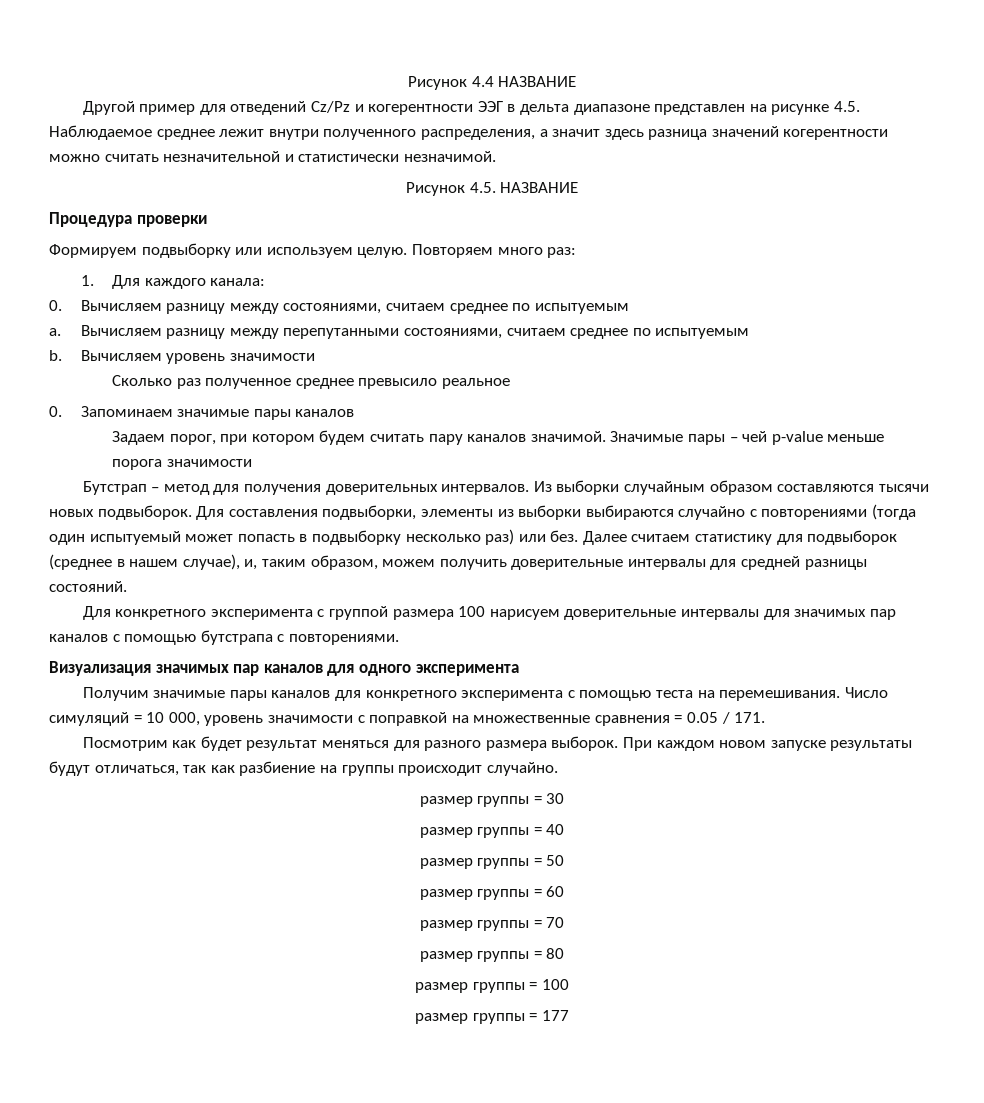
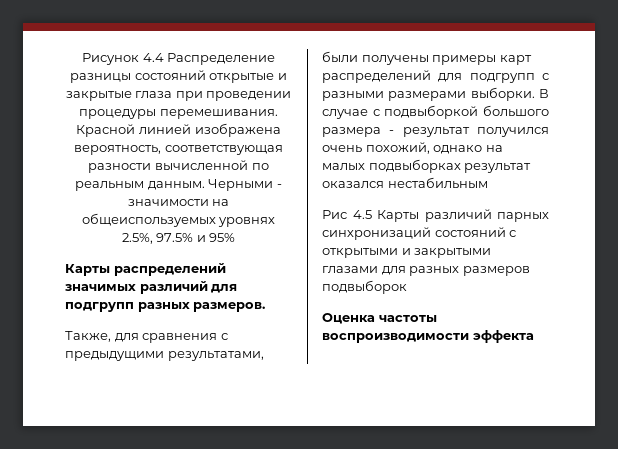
- Рисунок 4.4 НАЗВАНИЕ
- Другой пример для отведений Cz/Pz и когерентности ЭЭГ в дельта диапазоне представлен на рисунке 4.5. Наблюдаемое среднее лежит внутри полученного распределения, а значит здесь разница значений когерентности можно считать незначительной и статистически незначимой.
- Рисунок 4.5. НАЗВАНИЕ
- Процедура проверки
- Формируем подвыборку или используем целую. Повторяем много раз:
- 1. Для каждого канала:
- 0. Вычисляем разницу между состояниями, считаем среднее по испытуемым
- a. Вычисляем разницу между перепутанными состояниями, считаем среднее по испытуемым
- b. Вычисляем уровень значимости
- Сколько раз полученное среднее превысило реальное
- 0. Запоминаем значимые пары каналов
- Задаем порог, при котором будем считать пару каналов значимой. Значимые пары – чей p-value меньше порога значимости
- Бутстрап – метод для получения доверительных интервалов. Из выборки случайным образом составляются тысячи новых подвыборок. Для составления подвыборки, элементы из выборки выбираются случайно с повторениями (тогда один испытуемый может попасть в подвыборку несколько раз) или без. Далее считаем статистику для подвыборок (среднее в нашем случае), и, таким образом, можем получить доверительные интервалы для средней разницы состояний.
- Для конкретного эксперимента с группой размера 100 нарисуем доверительные интервалы для значимых пар каналов с помощью бутстрапа с повторениями.
- Визуализация значимых пар каналов для одного эксперимента
- Получим значимые пары каналов для конкретного эксперимента с помощью теста на перемешивания. Число симуляций = 10 000, уровень значимости с поправкой на множественные сравнения = 0.05 / 171.
- Посмотрим как будет результат меняться для разного размера выборок. При каждом новом запуске результаты будут отличаться, так как разбиение на группы происходит случайно.
- размер группы = 30
- размер группы = 40
- размер группы = 50
- размер группы = 60
- размер группы = 70
- размер группы = 80
- размер группы = 100
- размер группы = 177
+ Рисунок 4.4 Распределение разницы состояний открытые и закрытые глаза при проведении процедуры перемешивания. Красной линией изображена вероятность, соответствующая разности вычисленной по реальным данным. Черными - значимости на общеиспользуемых уровнях 2.5%, 97.5% и 95%
+ Карты распределений значимых различий для подгрупп разных размеров.
+ Также, для сравнения с предыдущими результатами, были получены примеры карт распределений для подгрупп с разными размерами выборки. В случае с подвыборкой большого размера - результат получился очень похожий, однако на малых подвыборках результат оказался нестабильным
+ Рис 4.5 Карты различий парных синхронизаций состояний с открытыми и закрытыми глазами для разных размеров подвыборок
+ Оценка частоты воспроизводимости эффекта

